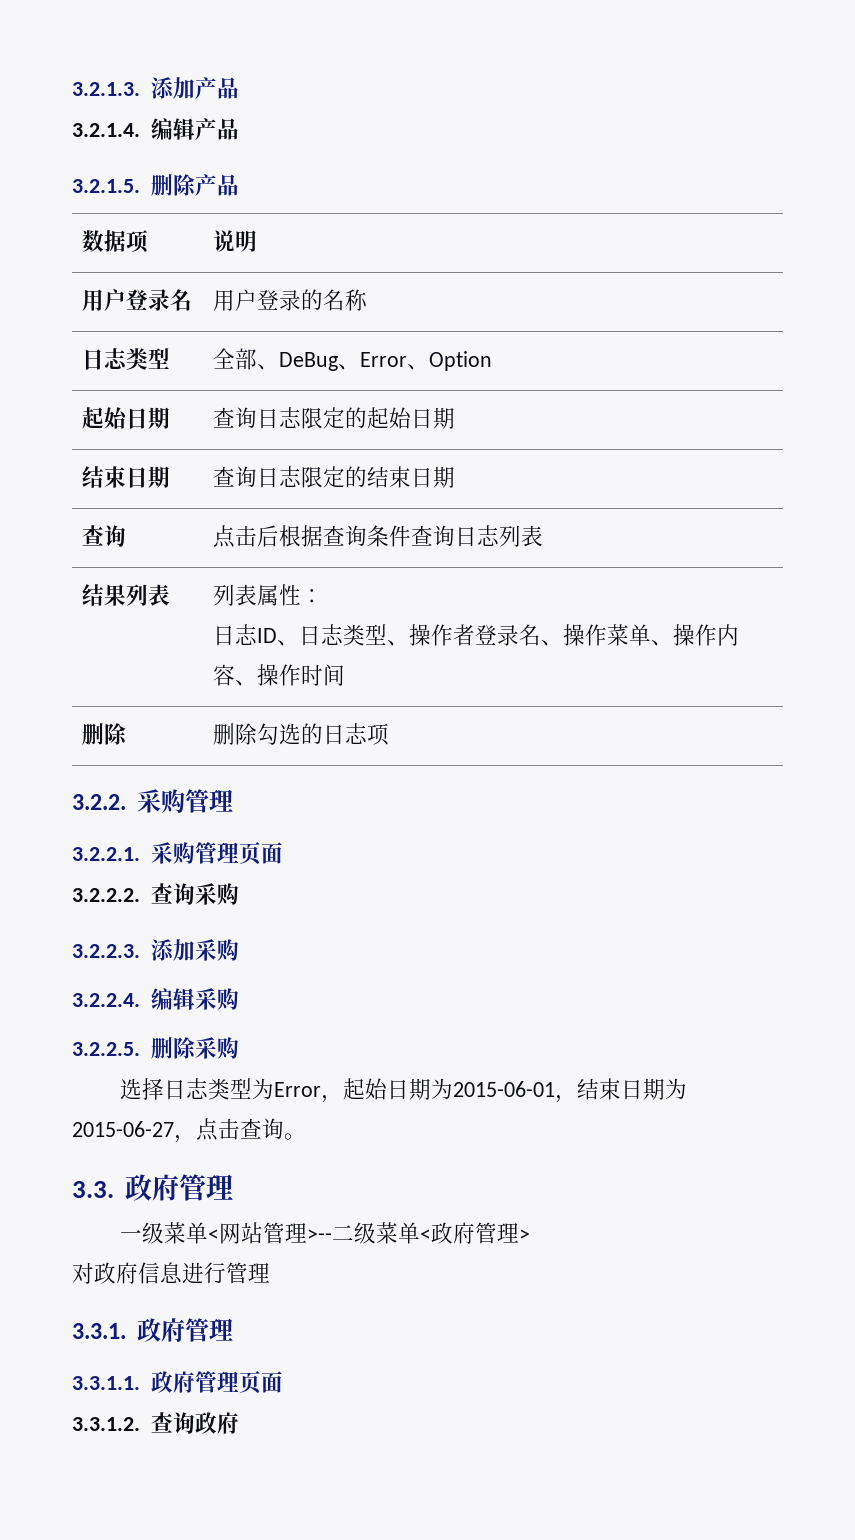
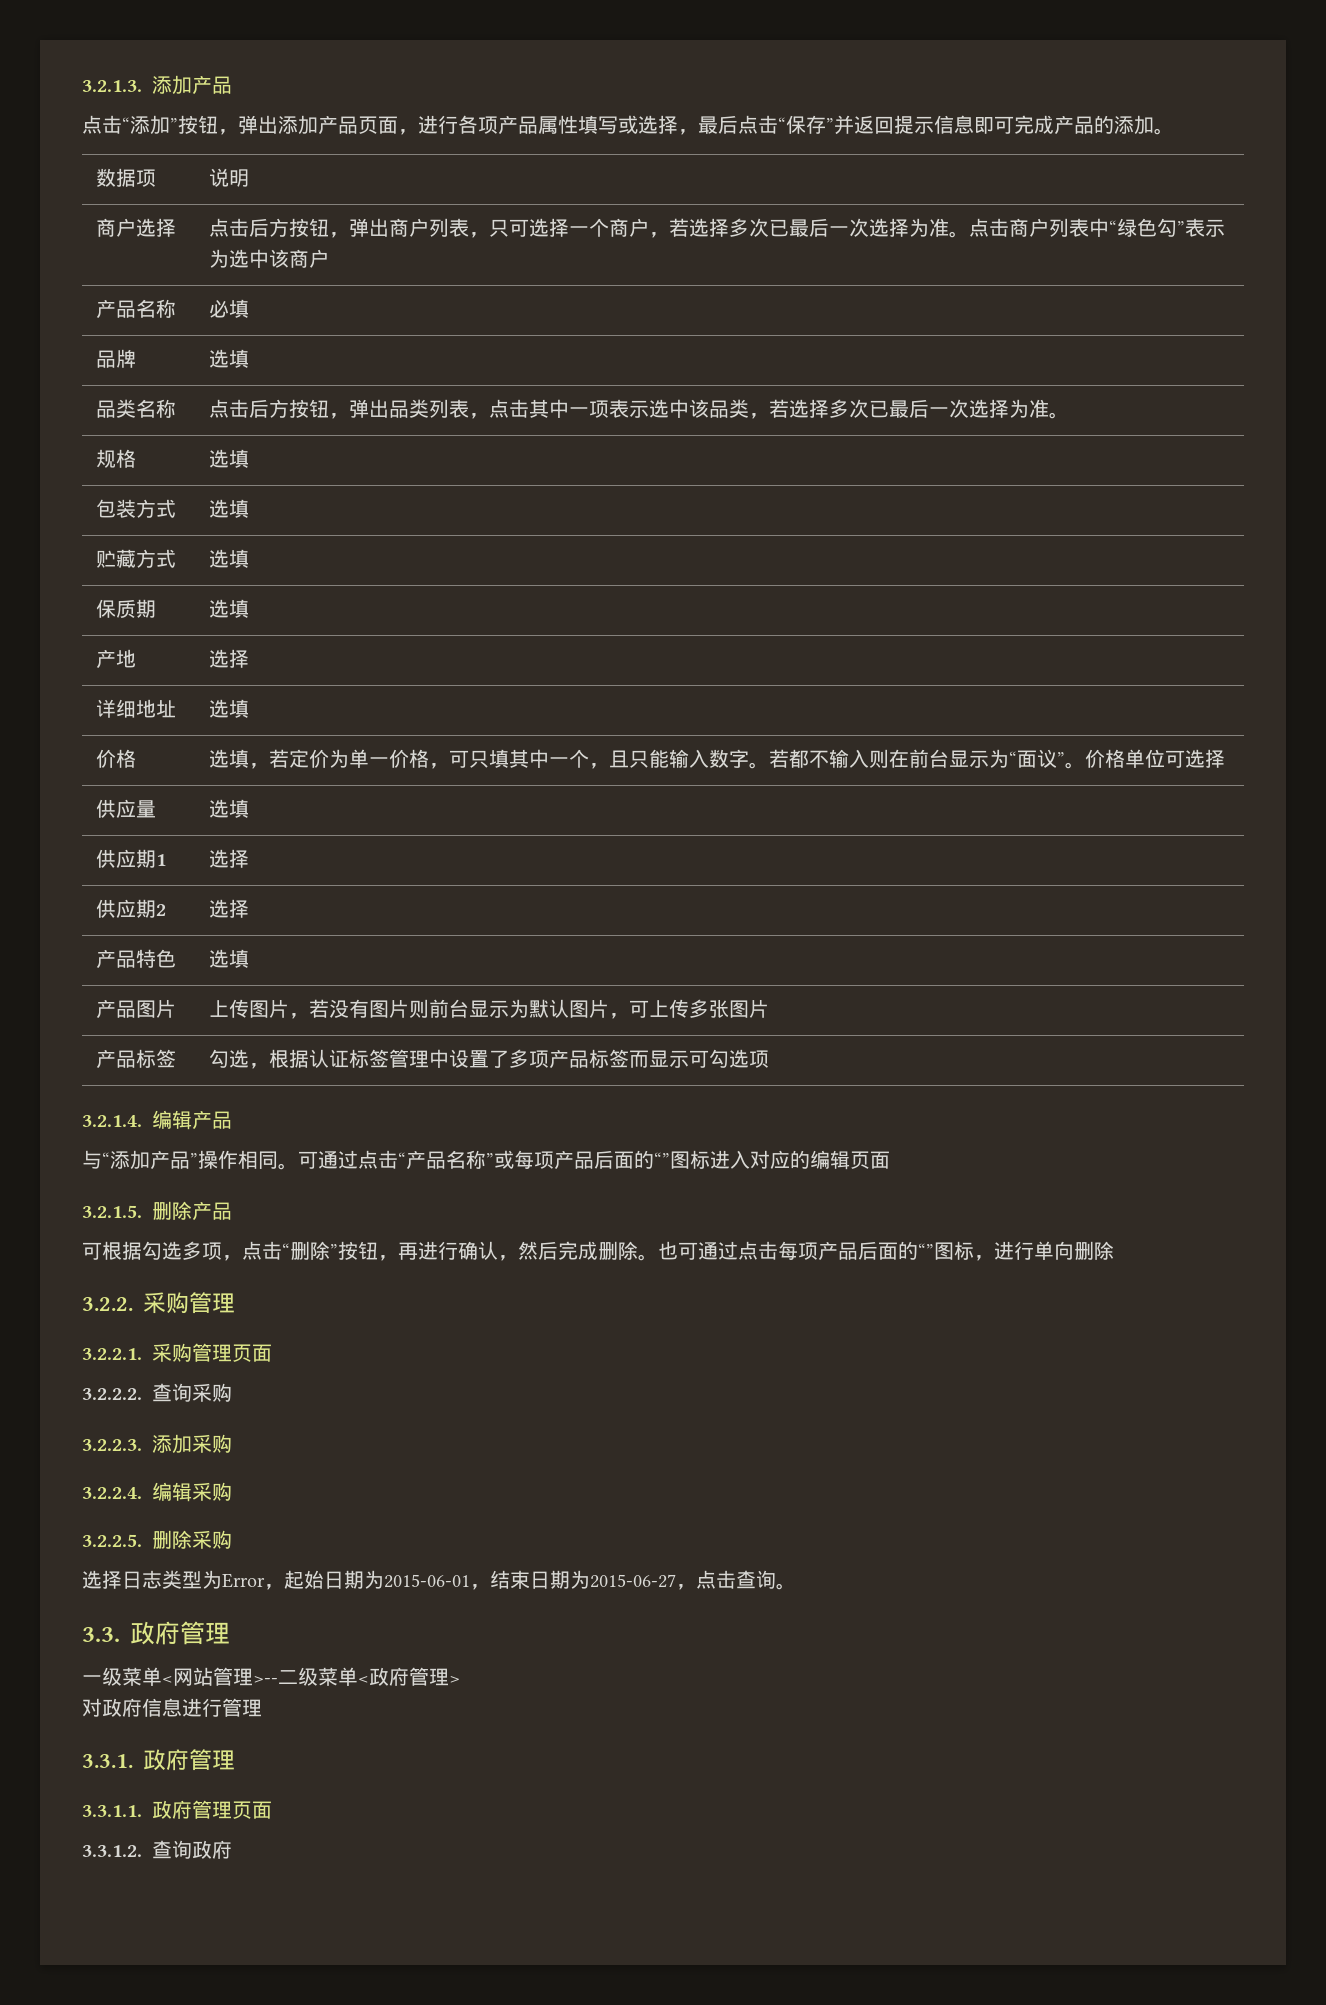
+ 点击“添加”按钮，弹出添加产品页面，进行各项产品属性填写或选择，最后点击“保存”并返回提示信息即可完成产品的添加。
+ 数据项 | 说明
+ 商户选择 | 点击后方按钮，弹出商户列表，只可选择一个商户，若选择多次已最后一次选择为准。点击商户列表中“绿色勾”表示为选中该商户
+ 产品名称 | 必填
+ 品牌 | 选填
+ 品类名称 | 点击后方按钮，弹出品类列表，点击其中一项表示选中该品类，若选择多次已最后一次选择为准。
+ 规格 | 选填
+ 包装方式 | 选填
+ 贮藏方式 | 选填
+ 保质期 | 选填
+ 产地 | 选择
+ 详细地址 | 选填
+ 价格 | 选填，若定价为单一价格，可只填其中一个，且只能输入数字。若都不输入则在前台显示为“面议”。价格单位可选择
+ 供应量 | 选填
+ 供应期1 | 选择
+ 供应期2 | 选择
+ 产品特色 | 选填
+ 产品图片 | 上传图片，若没有图片则前台显示为默认图片，可上传多张图片
+ 产品标签 | 勾选，根据认证标签管理中设置了多项产品标签而显示可勾选项
  3.2.1.4.编辑产品
+ 与“添加产品”操作相同。可通过点击“产品名称”或每项产品后面的“”图标进入对应的编辑页面
  3.2.1.5.删除产品
- 数据项 | 说明
- 用户登录名 | 用户登录的名称
- 日志类型 | 全部、DeBug、Error、Option
- 起始日期 | 查询日志限定的起始日期
- 结束日期 | 查询日志限定的结束日期
- 查询 | 点击后根据查询条件查询日志列表
- 结果列表 | 列表属性：
- 日志ID、日志类型、操作者登录名、操作菜单、操作内容、操作时间
- 删除 | 删除勾选的日志项
+ 可根据勾选多项，点击“删除”按钮，再进行确认，然后完成删除。也可通过点击每项产品后面的“”图标，进行单向删除

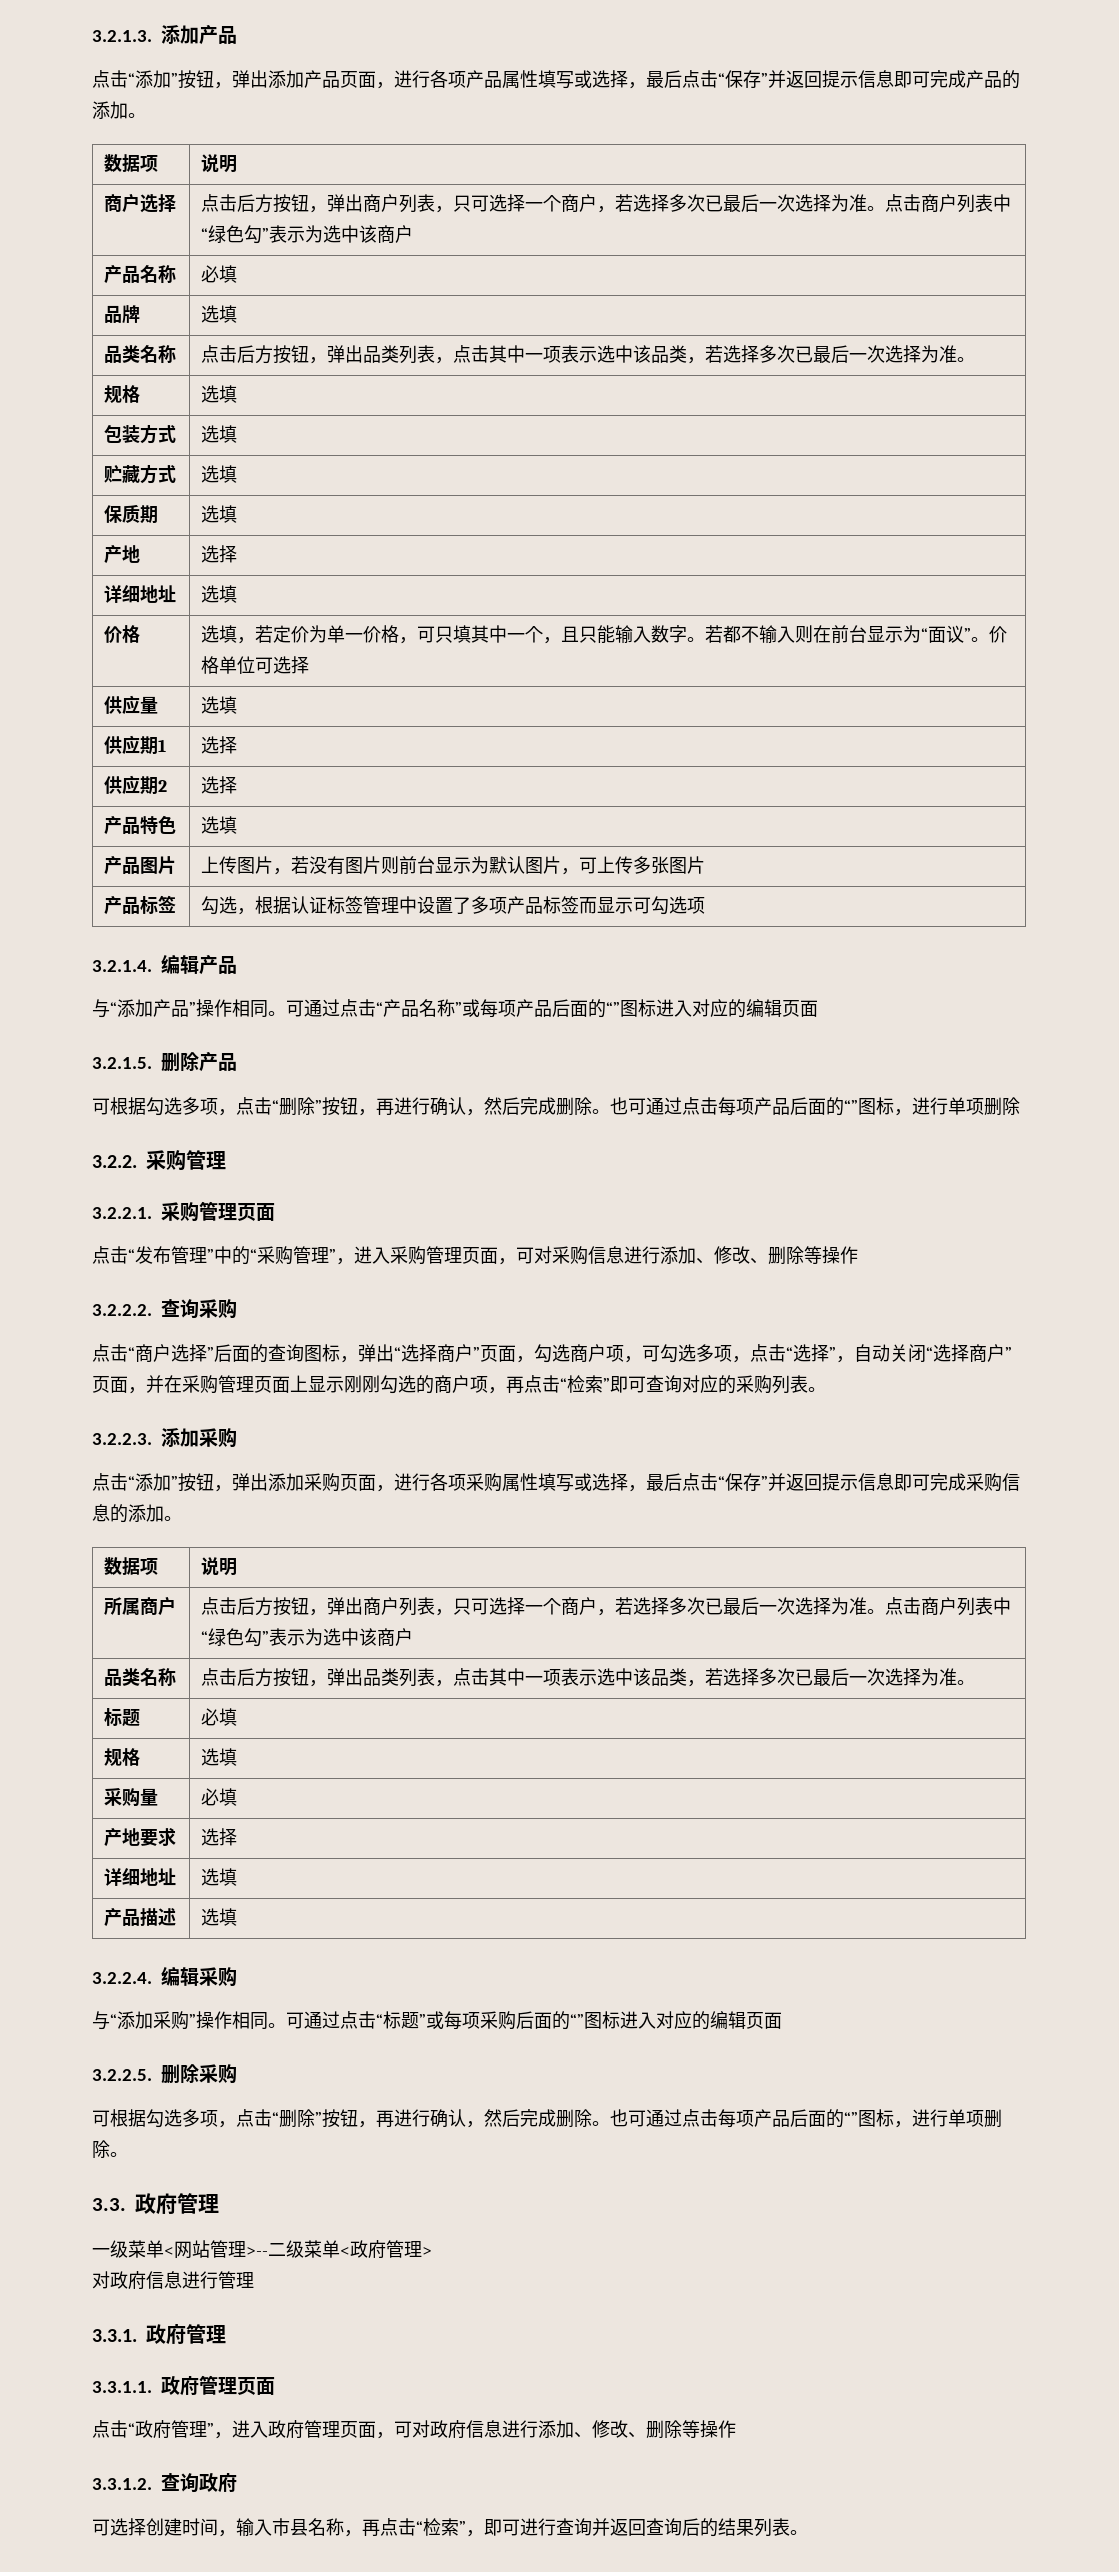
  3.2.1.5.删除产品
- 可根据勾选多项，点击“删除”按钮，再进行确认，然后完成删除。也可通过点击每项产品后面的“”图标，进行单向删除
+ 可根据勾选多项，点击“删除”按钮，再进行确认，然后完成删除。也可通过点击每项产品后面的“”图标，进行单项删除
+ 点击“发布管理”中的“采购管理”，进入采购管理页面，可对采购信息进行添加、修改、删除等操作
  3.2.2.2.查询采购
+ 点击“商户选择”后面的查询图标，弹出“选择商户”页面，勾选商户项，可勾选多项，点击“选择”，自动关闭“选择商户”页面，并在采购管理页面上显示刚刚勾选的商户项，再点击“检索”即可查询对应的采购列表。
  3.2.2.3.添加采购
+ 点击“添加”按钮，弹出添加采购页面，进行各项采购属性填写或选择，最后点击“保存”并返回提示信息即可完成采购信息的添加。
+ 数据项 | 说明
+ 所属商户 | 点击后方按钮，弹出商户列表，只可选择一个商户，若选择多次已最后一次选择为准。点击商户列表中“绿色勾”表示为选中该商户
+ 品类名称 | 点击后方按钮，弹出品类列表，点击其中一项表示选中该品类，若选择多次已最后一次选择为准。
+ 标题 | 必填
+ 规格 | 选填
+ 采购量 | 必填
+ 产地要求 | 选择
+ 详细地址 | 选填
+ 产品描述 | 选填
  3.2.2.4.编辑采购
+ 与“添加采购”操作相同。可通过点击“标题”或每项采购后面的“”图标进入对应的编辑页面
  3.2.2.5.删除采购
- 选择日志类型为Error，起始日期为2015-06-01，结束日期为2015-06-27，点击查询。
+ 可根据勾选多项，点击“删除”按钮，再进行确认，然后完成删除。也可通过点击每项产品后面的“”图标，进行单项删除。
+ 点击“政府管理”，进入政府管理页面，可对政府信息进行添加、修改、删除等操作
  3.3.1.2.查询政府
+ 可选择创建时间，输入市县名称，再点击“检索”，即可进行查询并返回查询后的结果列表。

